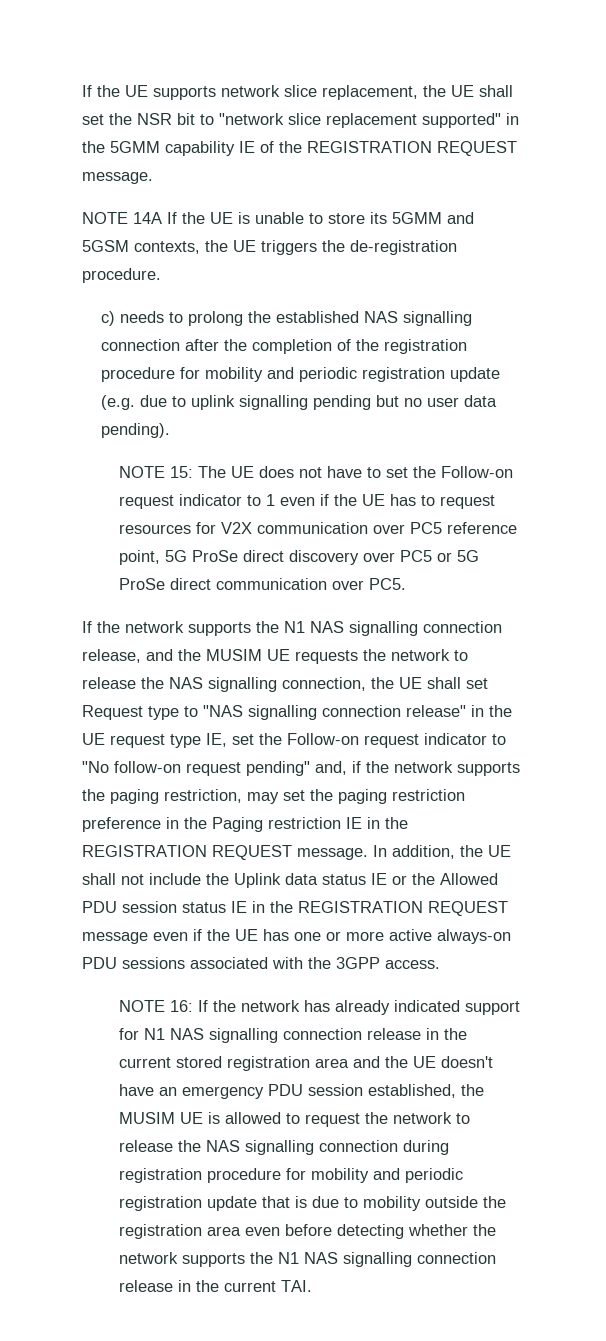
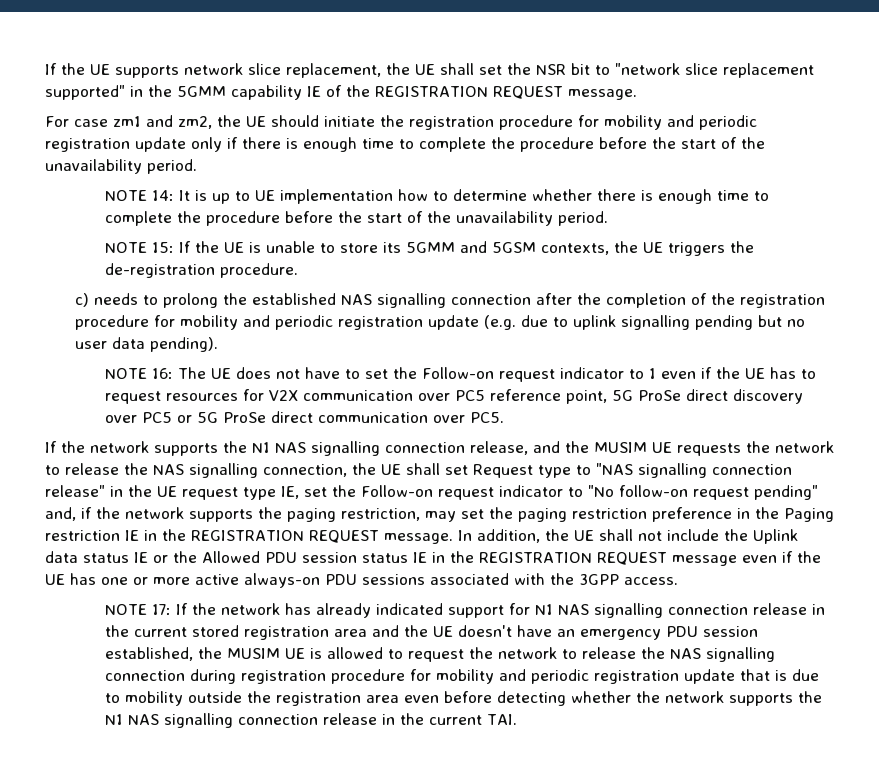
- NOTE 14A If the UE is unable to store its 5GMM and 5GSM contexts, the UE triggers the de-registration procedure.
+ For case zm1 and zm2, the UE should initiate the registration procedure for mobility and periodic registration update only if there is enough time to complete the procedure before the start of the unavailability period.
+ NOTE 14: It is up to UE implementation how to determine whether there is enough time to complete the procedure before the start of the unavailability period.
+ NOTE 15: If the UE is unable to store its 5GMM and 5GSM contexts, the UE triggers the de-registration procedure.
- NOTE 15: The UE does not have to set the Follow-on request indicator to 1 even if the UE has to request resources for V2X communication over PC5 reference point, 5G ProSe direct discovery over PC5 or 5G ProSe direct communication over PC5.
+ NOTE 16: The UE does not have to set the Follow-on request indicator to 1 even if the UE has to request resources for V2X communication over PC5 reference point, 5G ProSe direct discovery over PC5 or 5G ProSe direct communication over PC5.
- NOTE 16:
+ NOTE 17:

